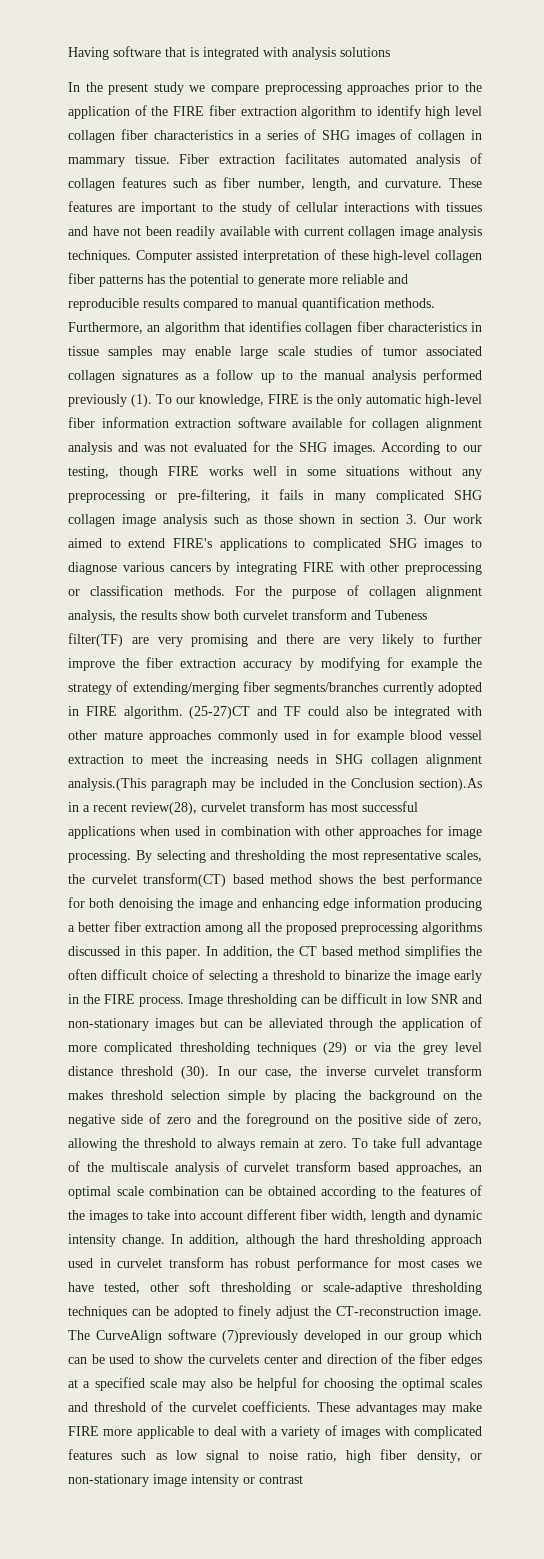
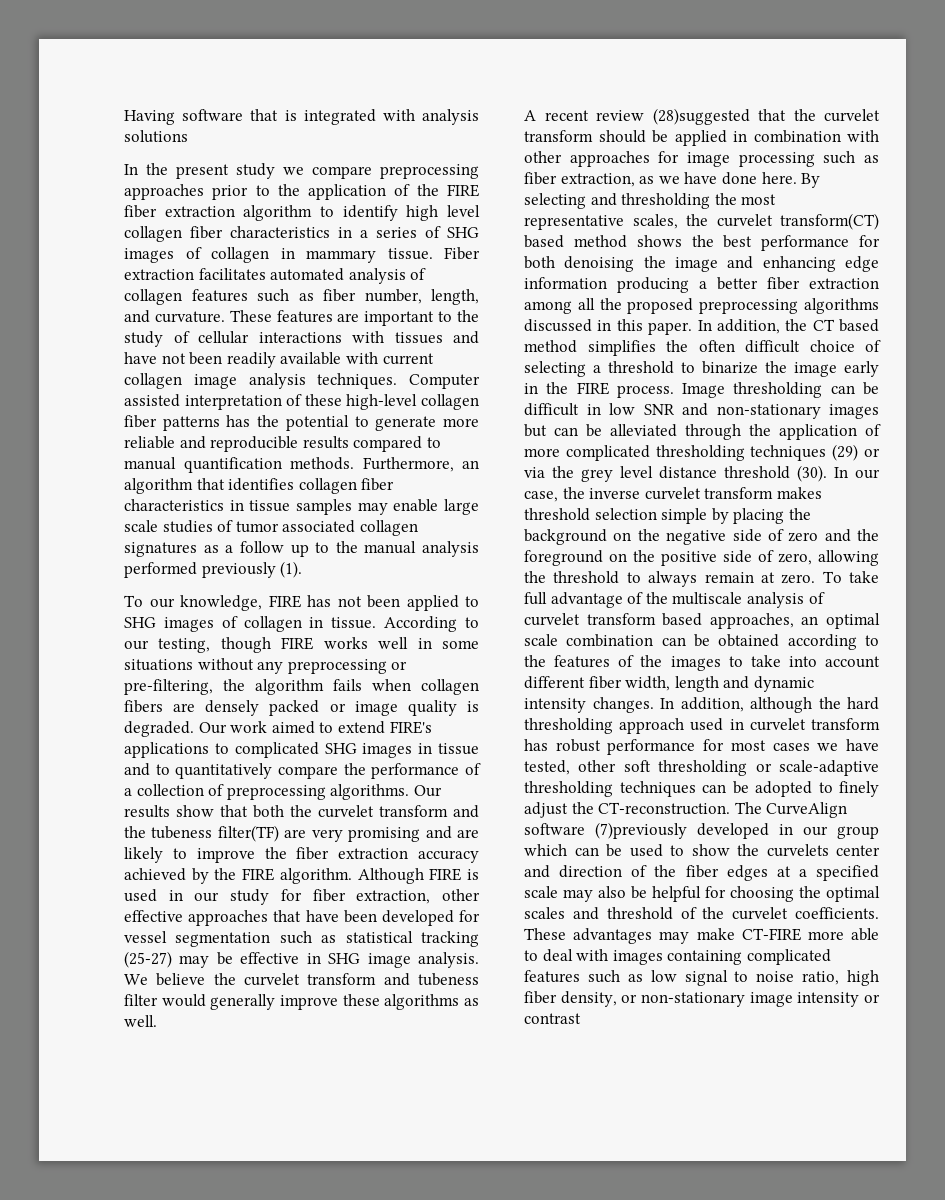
- Furthermore, an algorithm that identifies collagen fiber characteristics in tissue samples may enable large scale studies of tumor associated collagen signatures as a follow up to the manual analysis performed previously (1). To our knowledge, FIRE is the only automatic high-level fiber information extraction software available for collagen alignment analysis and was not evaluated for the SHG images.
+ Furthermore, an algorithm that identifies collagen fiber characteristics in tissue samples may enable large scale studies of tumor associated collagen signatures as a follow up to the manual analysis performed previously (1).
+ To our knowledge, FIRE has not been applied to SHG images of collagen in tissue.
- According to our testing, though FIRE works well in some situations without any preprocessing or pre-filtering, it fails in many complicated SHG collagen image analysis such as those shown in section 3. Our work aimed to extend FIRE's applications to complicated SHG images to diagnose various cancers by integrating FIRE with other preprocessing or classification methods. For the purpose of collagen alignment analysis, the results show both curvelet transform and Tubeness filter(TF) are very promising and there are very likely to further improve the fiber extraction accuracy by modifying for example the strategy of extending/merging fiber segments/branches currently adopted in FIRE algorithm. (25-27)CT and TF could also be integrated with other mature approaches commonly used in for example blood vessel extraction to meet the increasing needs in SHG collagen alignment analysis.(This paragraph may be included in the Conclusion section).As in a recent review(28), curvelet transform has most successful applications when used in combination with other approaches for image processing.
+ According to our testing, though FIRE works well in some situations without any preprocessing or pre-filtering, the algorithm fails when collagen fibers are densely packed or image quality is degraded. Our work aimed to extend FIRE's applications to complicated SHG images in tissue and to quantitatively compare the performance of a collection of preprocessing algorithms. Our results show that both the curvelet transform and the tubeness filter(TF) are very promising and are likely to improve the fiber extraction accuracy achieved by the FIRE algorithm. Although FIRE is used in our study for fiber extraction, other effective approaches that have been developed for vessel segmentation such as statistical tracking (25-27) may be effective in SHG image analysis. We believe the curvelet transform and tubeness filter would generally improve these algorithms as well.
+ A recent review (28)suggested that the curvelet transform should be applied in combination with other approaches for image processing such as fiber extraction, as we have done here.
- To take full advantage of the multiscale analysis of curvelet transform based approaches, an optimal scale combination can be obtained according to the features of the images to take into account different fiber width, length and dynamic intensity change.
+ To take full advantage of the multiscale analysis of curvelet transform based approaches, an optimal scale combination can be obtained according to the features of the images to take into account different fiber width, length and dynamic intensity changes.
- In addition, although the hard thresholding approach used in curvelet transform has robust performance for most cases we have tested, other soft thresholding or scale-adaptive thresholding techniques can be adopted to finely adjust the CT-reconstruction image.
+ In addition, although the hard thresholding approach used in curvelet transform has robust performance for most cases we have tested, other soft thresholding or scale-adaptive thresholding techniques can be adopted to finely adjust the CT-reconstruction.
- These advantages may make FIRE more applicable to deal with a variety of images with complicated features such as low signal to noise ratio, high fiber density, or non-stationary image intensity or contrast
+ These advantages may make CT-FIRE more able to deal with images containing complicated features such as low signal to noise ratio, high fiber density, or non-stationary image intensity or contrast

